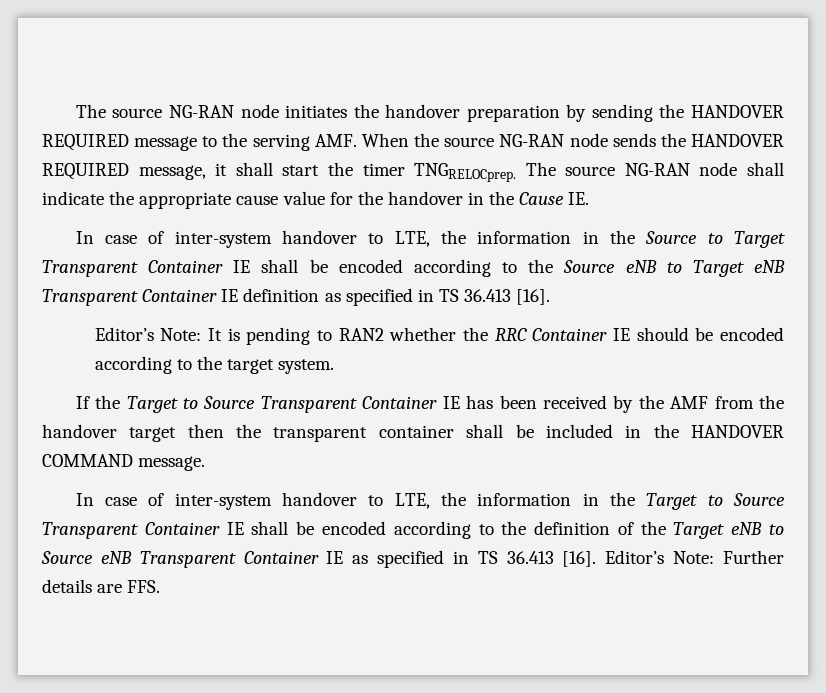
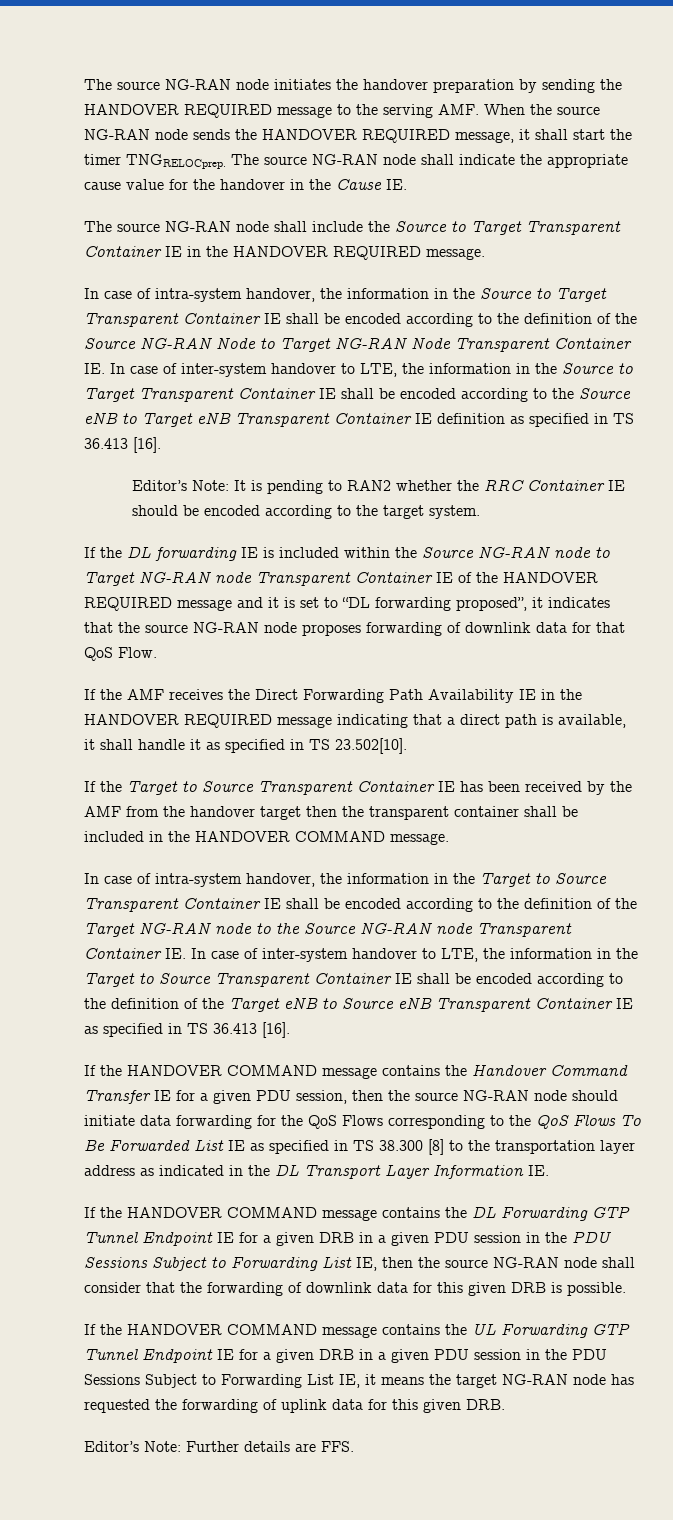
- In case of inter-system handover to LTE, the information in the Source to Target Transparent Container IE shall be encoded according to the Source eNB to Target eNB Transparent Container IE definition as specified in TS 36.413 [16].
+ The source NG-RAN node shall include the Source to Target Transparent Container IE in the HANDOVER REQUIRED message.
+ In case of intra-system handover, the information in the Source to Target Transparent Container IE shall be encoded according to the definition of the Source NG-RAN Node to Target NG-RAN Node Transparent Container IE. In case of inter-system handover to LTE, the information in the Source to Target Transparent Container IE shall be encoded according to the Source eNB to Target eNB Transparent Container IE definition as specified in TS 36.413 [16].
+ If the DL forwarding IE is included within the Source NG-RAN node to Target NG-RAN node Transparent Container IE of the HANDOVER REQUIRED message and it is set to “DL forwarding proposed”, it indicates that the source NG-RAN node proposes forwarding of downlink data for that QoS Flow.
+ If the AMF receives the Direct Forwarding Path Availability IE in the HANDOVER REQUIRED message indicating that a direct path is available, it shall handle it as specified in TS 23.502[10].
- In case of inter-system handover to LTE, the information in the Target to Source Transparent Container IE shall be encoded according to the definition of the Target eNB to Source eNB Transparent Container IE as specified in TS 36.413 [16]. Editor’s Note: Further details are FFS.
+ In case of intra-system handover, the information in the Target to Source Transparent Container IE shall be encoded according to the definition of the Target NG-RAN node to the Source NG-RAN node Transparent Container IE. In case of inter-system handover to LTE, the information in the Target to Source Transparent Container IE shall be encoded according to the definition of the Target eNB to Source eNB Transparent Container IE as specified in TS 36.413 [16].
+ If the HANDOVER COMMAND message contains the Handover Command Transfer IE for a given PDU session, then the source NG-RAN node should initiate data forwarding for the QoS Flows corresponding to the QoS Flows To Be Forwarded List IE as specified in TS 38.300 [8] to the transportation layer address as indicated in the DL Transport Layer Information IE.
+ If the HANDOVER COMMAND message contains the DL Forwarding GTP Tunnel Endpoint IE for a given DRB in a given PDU session in the PDU Sessions Subject to Forwarding List IE, then the source NG-RAN node shall consider that the forwarding of downlink data for this given DRB is possible.
+ If the HANDOVER COMMAND message contains the UL Forwarding GTP Tunnel Endpoint IE for a given DRB in a given PDU session in the PDU Sessions Subject to Forwarding List IE, it means the target NG-RAN node has requested the forwarding of uplink data for this given DRB.
+ Editor’s Note: Further details are FFS.

